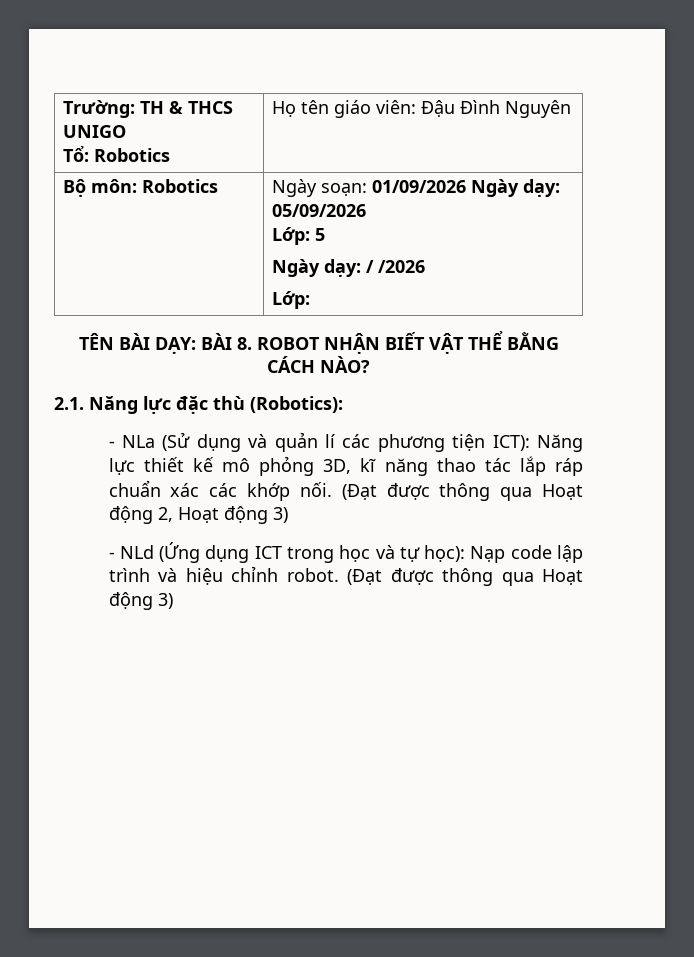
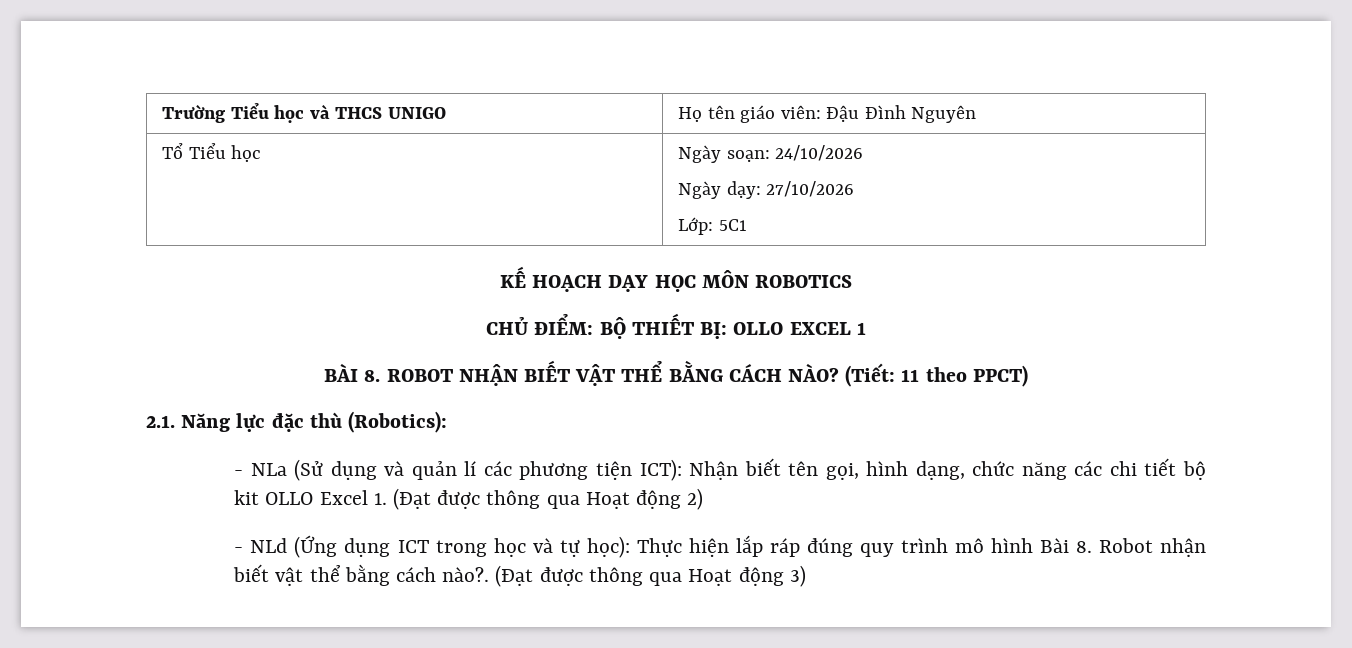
- Trường: TH & THCS UNIGO
- Tổ: Robotics | Họ tên giáo viên: Đậu Đình Nguyên
+ Trường Tiểu học và THCS UNIGO | Họ tên giáo viên: Đậu Đình Nguyên
- Bộ môn: Robotics | Ngày soạn: 01/09/2026 Ngày dạy: 05/09/2026
- Lớp: 5
- Ngày dạy: / /2026
- Lớp:
- TÊN BÀI DẠY: BÀI 8. ROBOT NHẬN BIẾT VẬT THỂ BẰNG CÁCH NÀO?
+ Tổ Tiểu học | Ngày soạn: 24/10/2026
+ Ngày dạy: 27/10/2026
+ Lớp: 5C1
+ KẾ HOẠCH DẠY HỌC MÔN ROBOTICS
+ CHỦ ĐIỂM: BỘ THIẾT BỊ: OLLO EXCEL 1
+ BÀI 8. ROBOT NHẬN BIẾT VẬT THỂ BẰNG CÁCH NÀO? (Tiết: 11 theo PPCT)
- - NLa (Sử dụng và quản lí các phương tiện ICT): Năng lực thiết kế mô phỏng 3D, kĩ năng thao tác lắp ráp chuẩn xác các khớp nối. (Đạt được thông qua Hoạt động 2, Hoạt động 3)
+ - NLa (Sử dụng và quản lí các phương tiện ICT): Nhận biết tên gọi, hình dạng, chức năng các chi tiết bộ kit OLLO Excel 1. (Đạt được thông qua Hoạt động 2)
- - NLd (Ứng dụng ICT trong học và tự học): Nạp code lập trình và hiệu chỉnh robot.
+ - NLd (Ứng dụng ICT trong học và tự học): Thực hiện lắp ráp đúng quy trình mô hình Bài 8. Robot nhận biết vật thể bằng cách nào?.

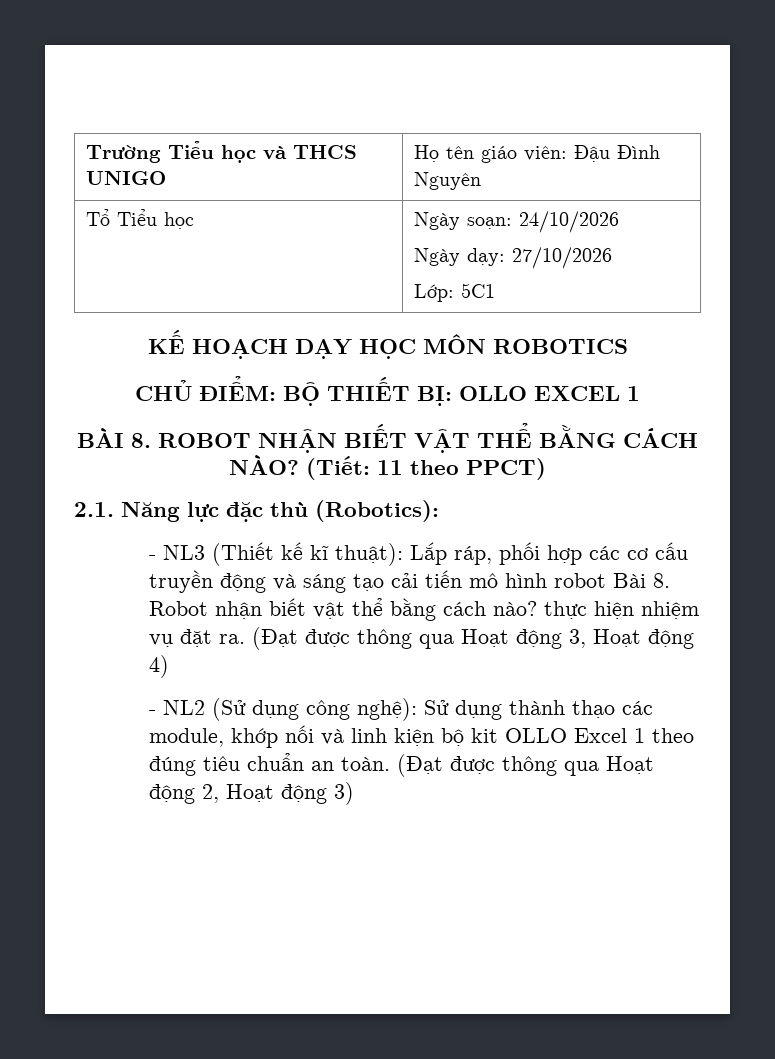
- - NLa (Sử dụng và quản lí các phương tiện ICT): Nhận biết tên gọi, hình dạng, chức năng các chi tiết bộ kit OLLO Excel 1. (Đạt được thông qua Hoạt động 2)
- - NLd (Ứng dụng ICT trong học và tự học): Thực hiện lắp ráp đúng quy trình mô hình Bài 8. Robot nhận biết vật thể bằng cách nào?. (Đạt được thông qua Hoạt động 3)
+ - NL3 (Thiết kế kĩ thuật): Lắp ráp, phối hợp các cơ cấu truyền động và sáng tạo cải tiến mô hình robot Bài 8. Robot nhận biết vật thể bằng cách nào? thực hiện nhiệm vụ đặt ra. (Đạt được thông qua Hoạt động 3, Hoạt động 4)
+ - NL2 (Sử dụng công nghệ): Sử dụng thành thạo các module, khớp nối và linh kiện bộ kit OLLO Excel 1 theo đúng tiêu chuẩn an toàn. (Đạt được thông qua Hoạt động 2, Hoạt động 3)

